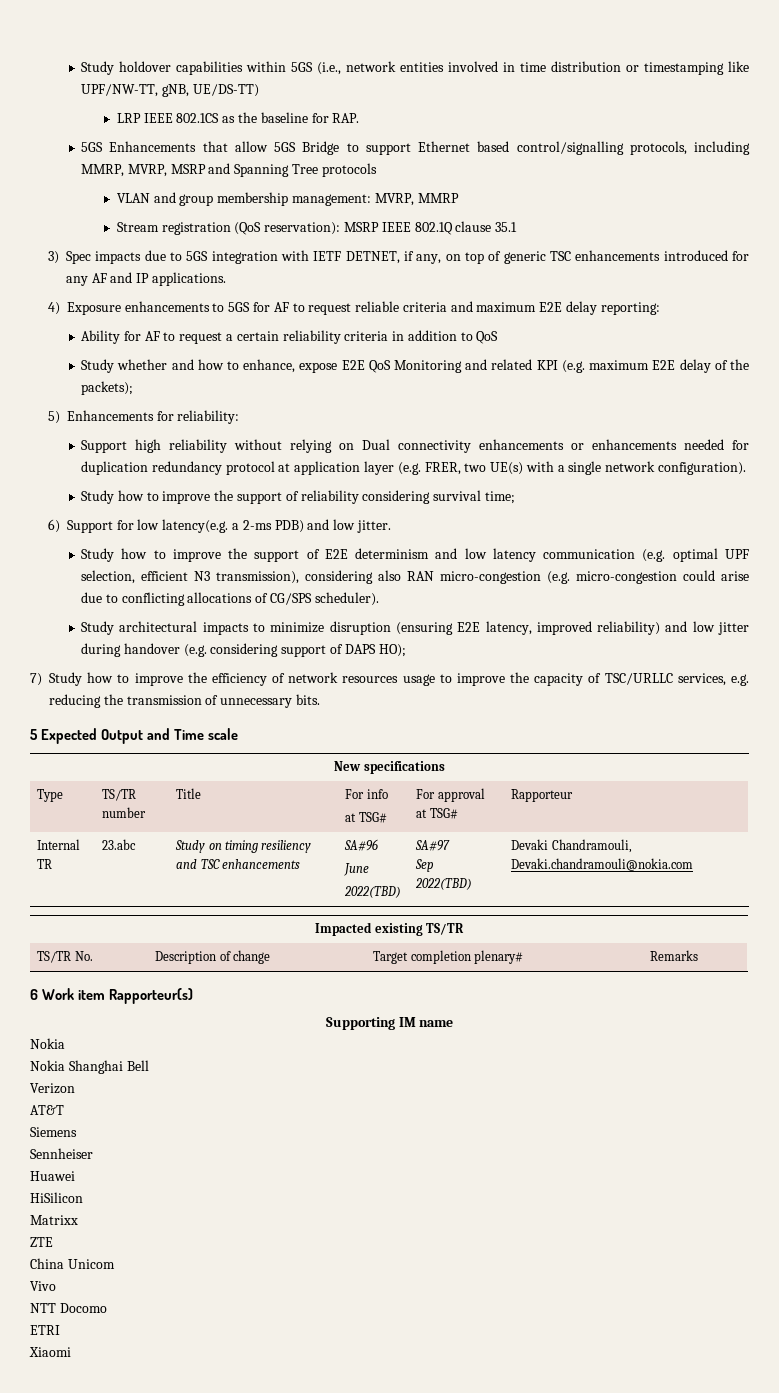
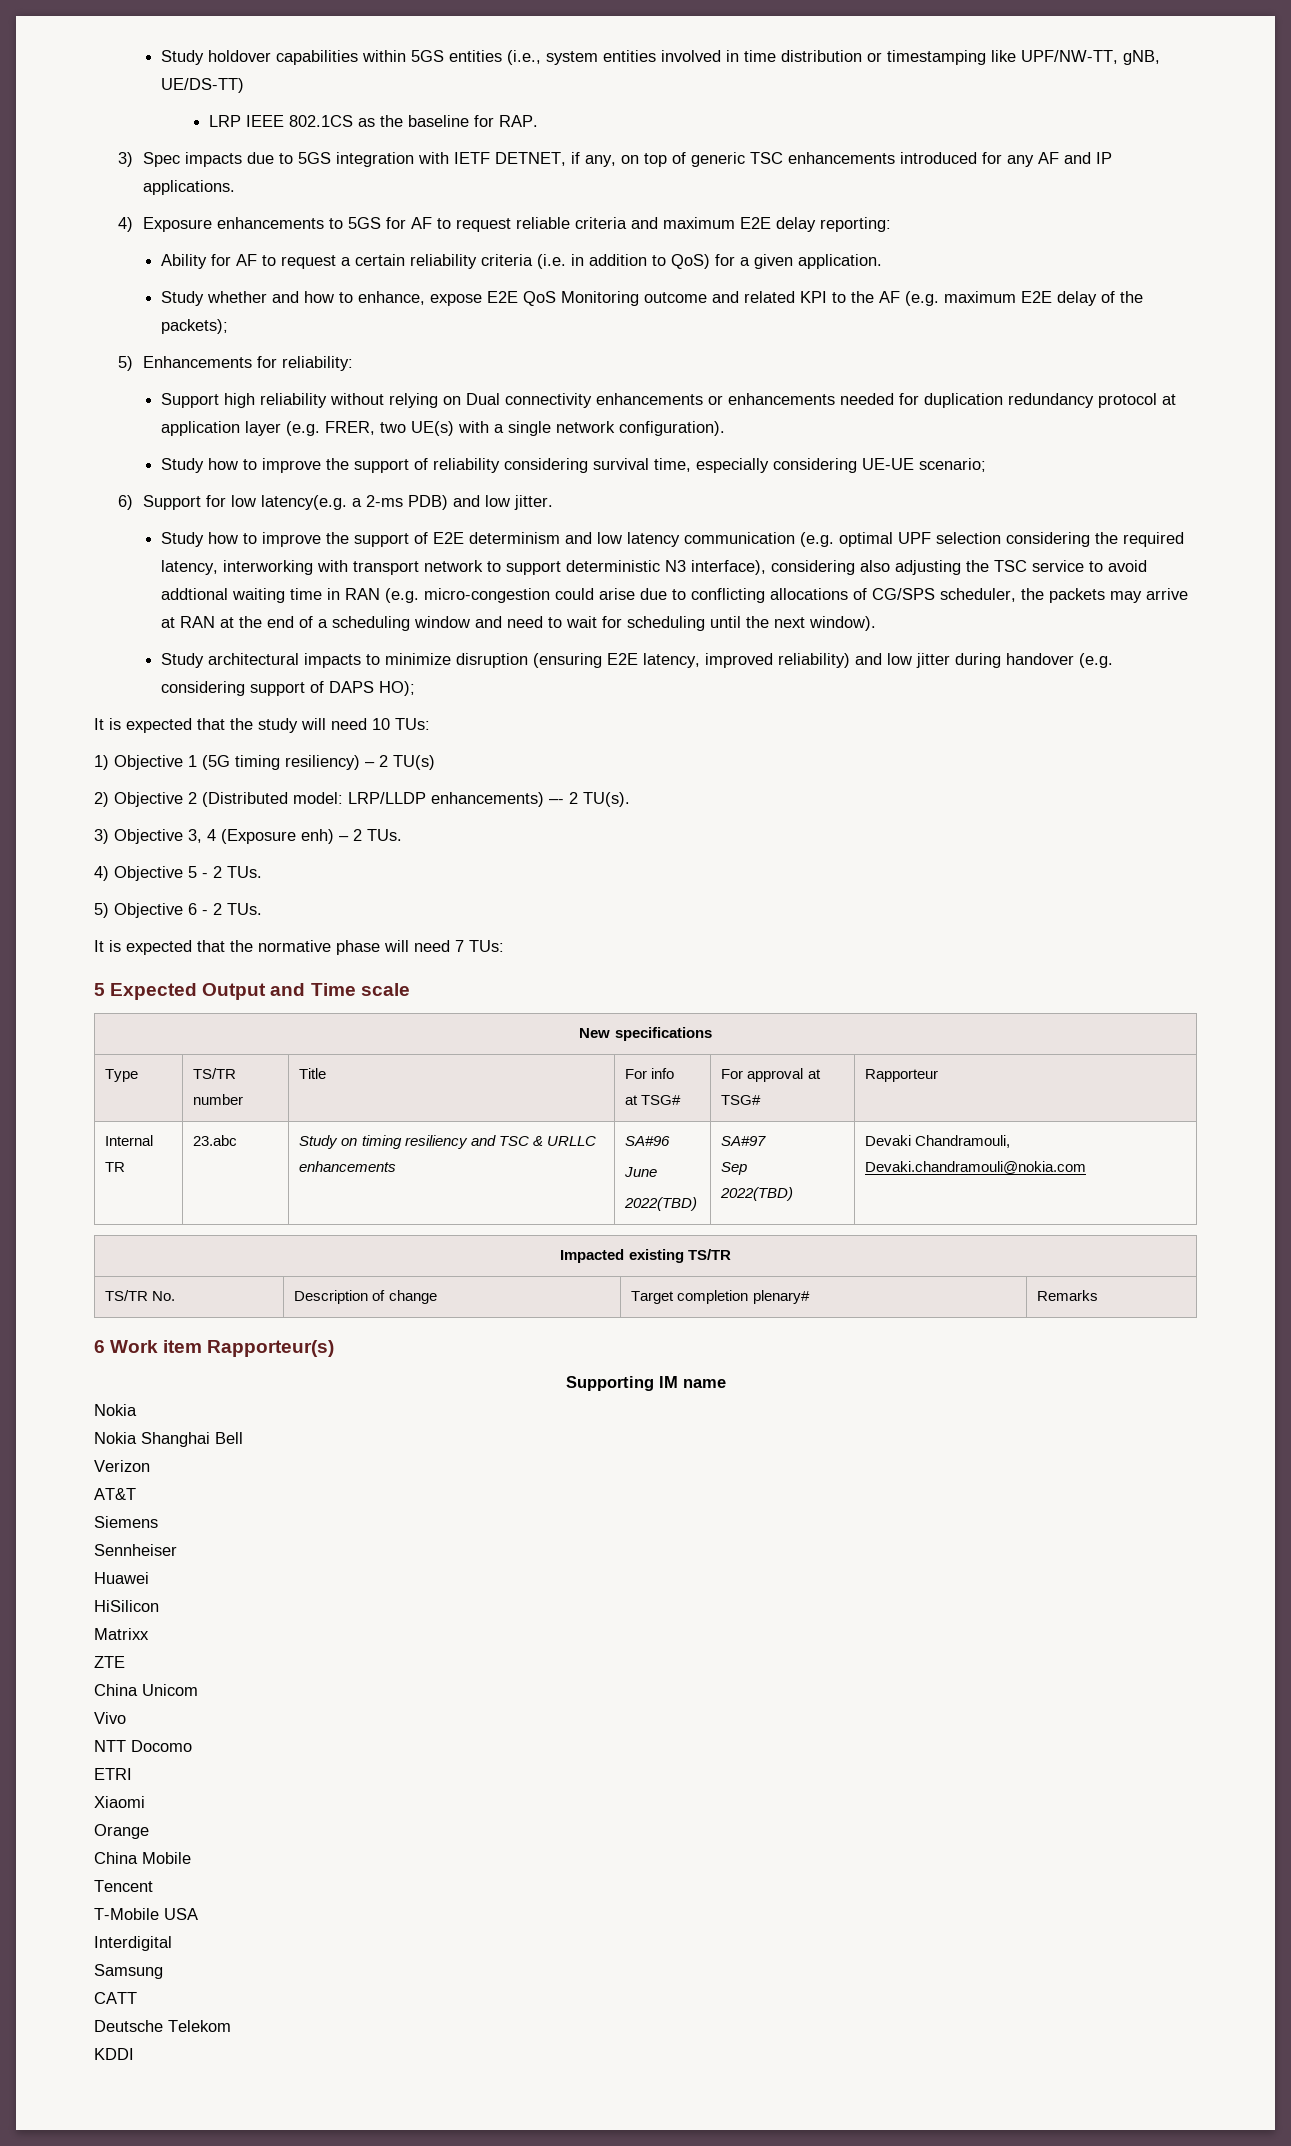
- Study holdover capabilities within 5GS (i.e., network entities involved in time distribution or timestamping like UPF/NW-TT, gNB, UE/DS-TT)
+ Study holdover capabilities within 5GS entities (i.e., system entities involved in time distribution or timestamping like UPF/NW-TT, gNB, UE/DS-TT)
- 5GS Enhancements that allow 5GS Bridge to support Ethernet based control/signalling protocols, including MMRP, MVRP, MSRP and Spanning Tree protocols
- VLAN and group membership management: MVRP, MMRP
- Stream registration (QoS reservation): MSRP IEEE 802.1Q clause 35.1
- Ability for AF to request a certain reliability criteria in addition to QoS
+ Ability for AF to request a certain reliability criteria (i.e. in addition to QoS) for a given application.
- Study whether and how to enhance, expose E2E QoS Monitoring and related KPI (e.g. maximum E2E delay of the packets);
+ Study whether and how to enhance, expose E2E QoS Monitoring outcome and related KPI to the AF (e.g. maximum E2E delay of the packets);
- Study how to improve the support of reliability considering survival time;
+ Study how to improve the support of reliability considering survival time, especially considering UE-UE scenario;
- Study how to improve the support of E2E determinism and low latency communication (e.g. optimal UPF selection, efficient N3 transmission), considering also RAN micro-congestion (e.g. micro-congestion could arise due to conflicting allocations of CG/SPS scheduler).
+ Study how to improve the support of E2E determinism and low latency communication (e.g. optimal UPF selection considering the required latency, interworking with transport network to support deterministic N3 interface), considering also adjusting the TSC service to avoid addtional waiting time in RAN (e.g. micro-congestion could arise due to conflicting allocations of CG/SPS scheduler, the packets may arrive at RAN at the end of a scheduling window and need to wait for scheduling until the next window).
- 7) Study how to improve the efficiency of network resources usage to improve the capacity of TSC/URLLC services, e.g. reducing the transmission of unnecessary bits.
+ It is expected that the study will need 10 TUs:
+ 1) Objective 1 (5G timing resiliency) – 2 TU(s)
+ 2) Objective 2 (Distributed model: LRP/LLDP enhancements) –- 2 TU(s).
+ 3) Objective 3, 4 (Exposure enh) – 2 TUs.
+ 4) Objective 5 - 2 TUs.
+ 5) Objective 6 - 2 TUs.
+ It is expected that the normative phase will need 7 TUs:
- Internal TR | 23.abc | Study on timing resiliency and TSC enhancements | SA#96
+ Internal TR | 23.abc | Study on timing resiliency and TSC & URLLC enhancements | SA#96
+ Orange
+ China Mobile
+ Tencent
+ T-Mobile USA
+ Interdigital
+ Samsung
+ CATT
+ Deutsche Telekom
+ KDDI

